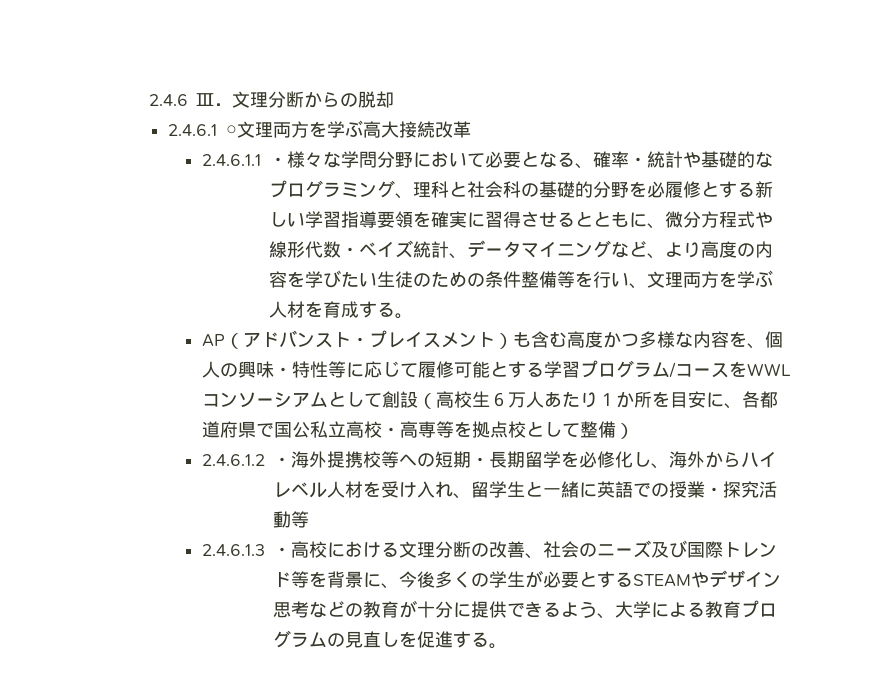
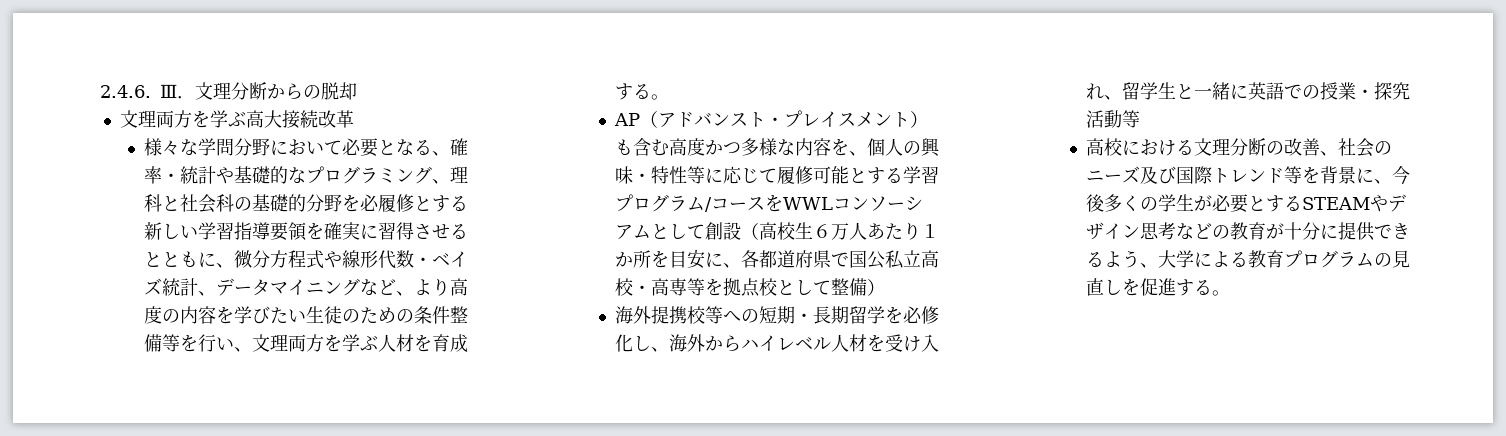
- 2.4.6 Ⅲ．文理分断からの脱却
+ 2.4.6. Ⅲ．文理分断からの脱却
- 2.4.6.1 ○文理両方を学ぶ高大接続改革
+ 文理両方を学ぶ高大接続改革
- 2.4.6.1.1・様々な学問分野において必要となる、確率・統計や基礎的なプログラミング、理科と社会科の基礎的分野を必履修とする新しい学習指導要領を確実に習得させるとともに、微分方程式や線形代数・ベイズ統計、データマイニングなど、より高度の内容を学びたい生徒のための条件整備等を行い、文理両方を学ぶ人材を育成する。
+ 様々な学問分野において必要となる、確率・統計や基礎的なプログラミング、理科と社会科の基礎的分野を必履修とする新しい学習指導要領を確実に習得させるとともに、微分方程式や線形代数・ベイズ統計、データマイニングなど、より高度の内容を学びたい生徒のための条件整備等を行い、文理両方を学ぶ人材を育成する。
- 2.4.6.1.2・海外提携校等への短期・長期留学を必修化し、海外からハイレベル人材を受け入れ、留学生と一緒に英語での授業・探究活動等
+ 海外提携校等への短期・長期留学を必修化し、海外からハイレベル人材を受け入れ、留学生と一緒に英語での授業・探究活動等
- 2.4.6.1.3・高校における文理分断の改善、社会のニーズ及び国際トレンド等を背景に、今後多くの学生が必要とするSTEAMやデザイン思考などの教育が十分に提供できるよう、大学による教育プログラムの見直しを促進する。
+ 高校における文理分断の改善、社会のニーズ及び国際トレンド等を背景に、今後多くの学生が必要とするSTEAMやデザイン思考などの教育が十分に提供できるよう、大学による教育プログラムの見直しを促進する。

